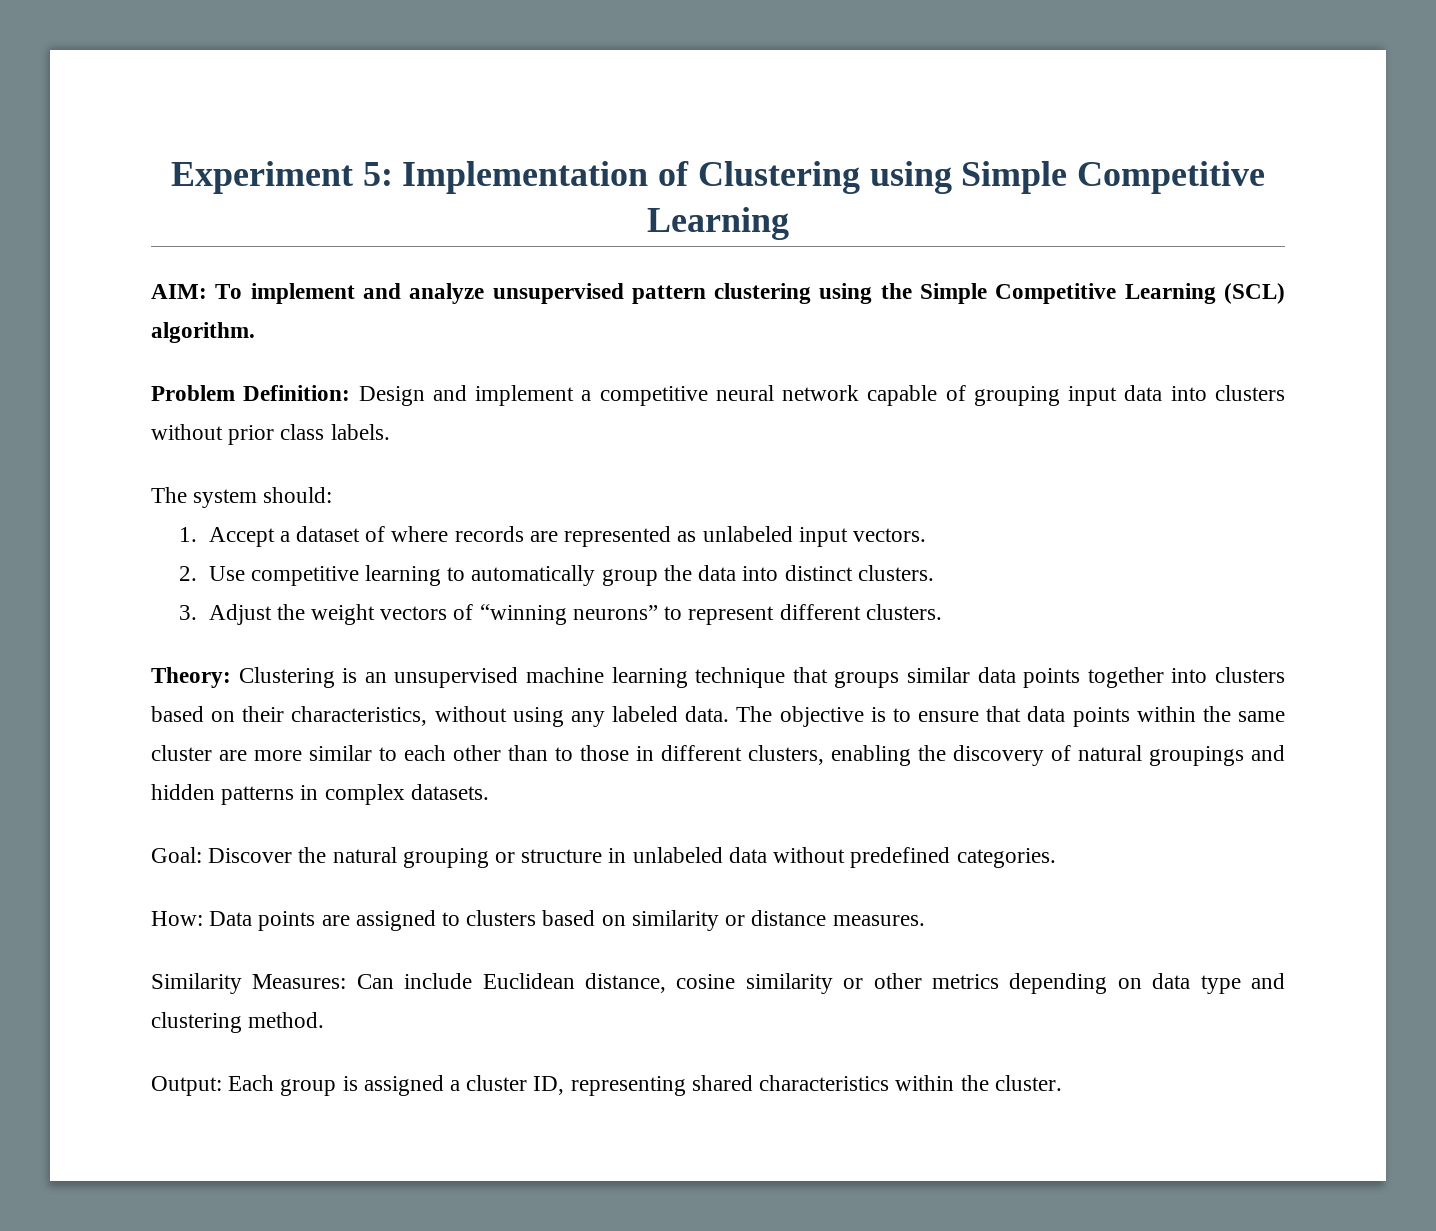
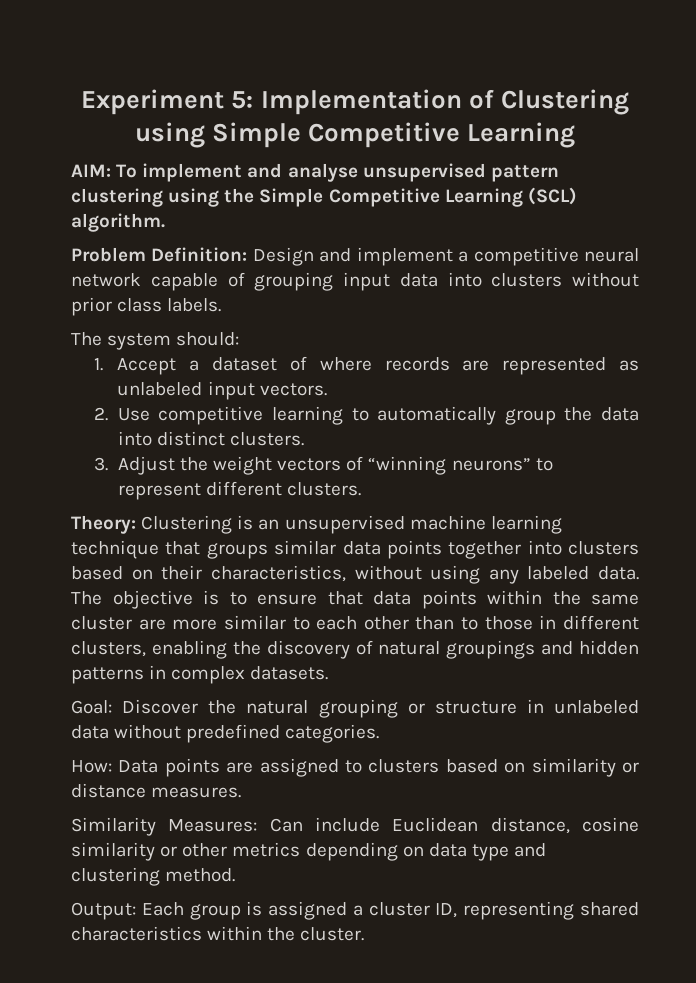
- AIM: To implement and analyze unsupervised pattern clustering using the Simple Competitive Learning (SCL) algorithm.
+ AIM: To implement and analyse unsupervised pattern clustering using the Simple Competitive Learning (SCL) algorithm.

